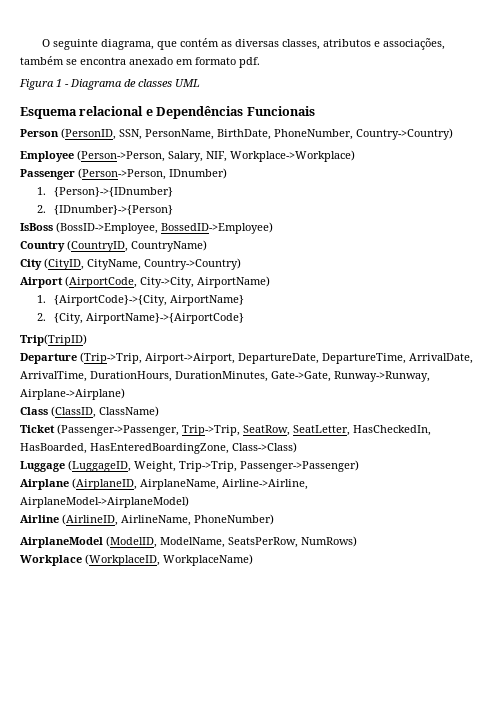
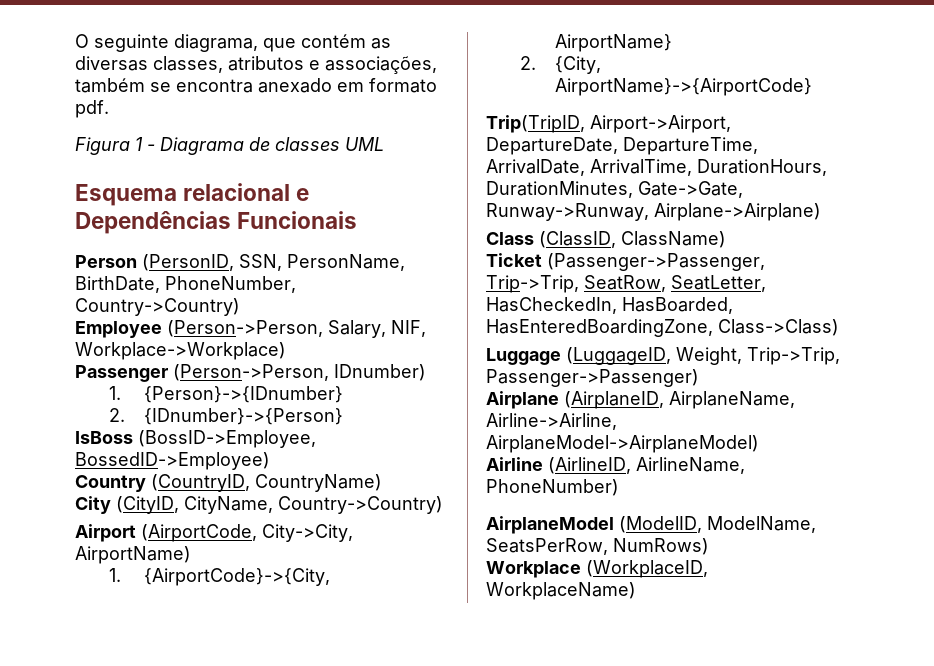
- Trip(TripID)
- Departure (Trip->Trip, Airport->Airport, DepartureDate, DepartureTime, ArrivalDate, ArrivalTime, DurationHours, DurationMinutes, Gate->Gate, Runway->Runway, Airplane->Airplane)
+ Trip(TripID, Airport->Airport, DepartureDate, DepartureTime, ArrivalDate, ArrivalTime, DurationHours, DurationMinutes, Gate->Gate, Runway->Runway, Airplane->Airplane)

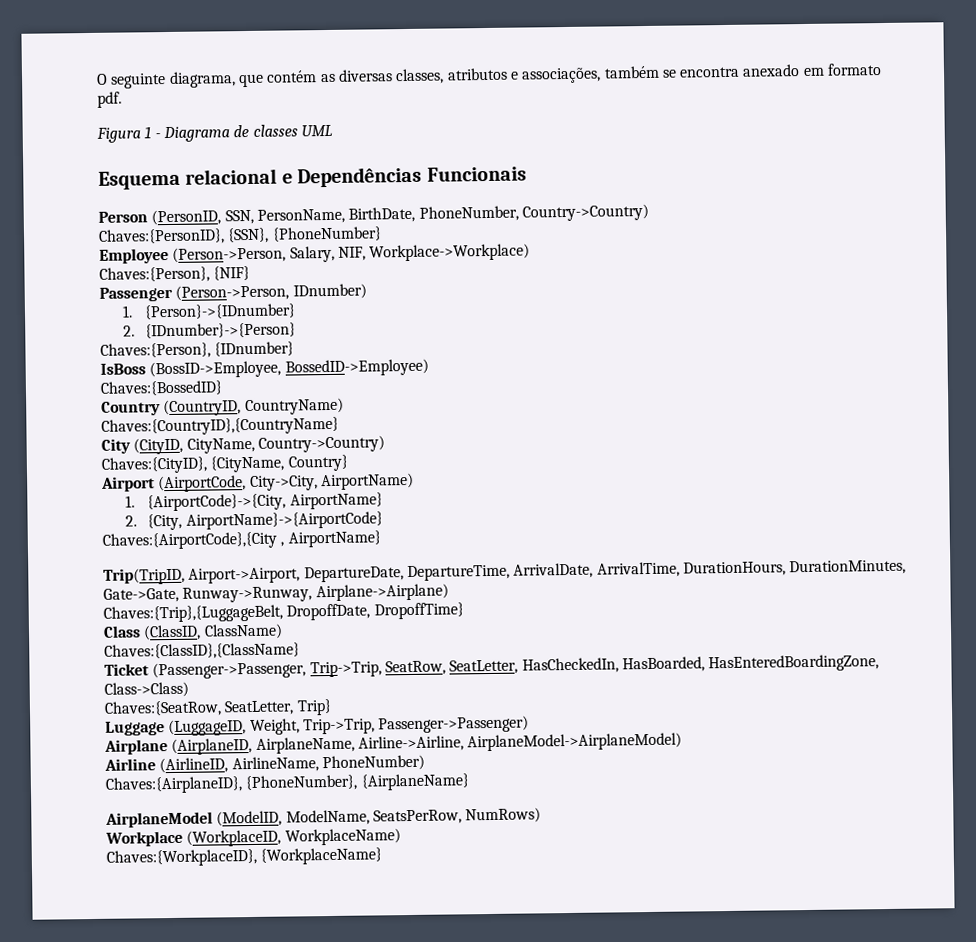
+ Chaves:{PersonID}, {SSN}, {PhoneNumber}
+ Chaves:{Person}, {NIF}
+ Chaves:{Person}, {IDnumber}
+ Chaves:{BossedID}
+ Chaves:{CountryID},{CountryName}
+ Chaves:{CityID}, {CityName, Country}
+ Chaves:{AirportCode},{City , AirportName}
+ Chaves:{Trip},{LuggageBelt, DropoffDate, DropoffTime}
+ Chaves:{ClassID},{ClassName}
+ Chaves:{SeatRow, SeatLetter, Trip}
+ Chaves:{AirplaneID}, {PhoneNumber}, {AirplaneName}
+ Chaves:{WorkplaceID}, {WorkplaceName}

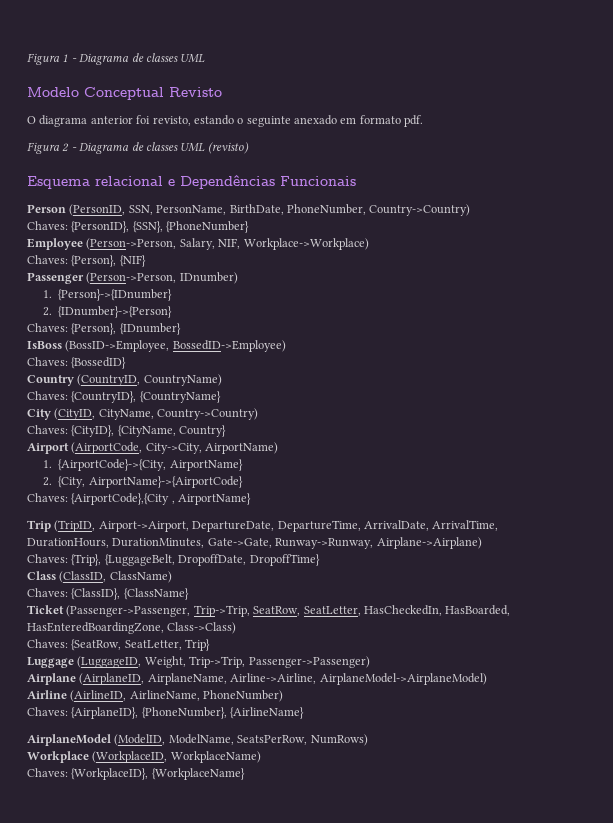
- O seguinte diagrama, que contém as diversas classes, atributos e associações, também se encontra anexado em formato pdf.
+ Modelo Conceptual Revisto
+ O diagrama anterior foi revisto, estando o seguinte anexado em formato pdf.
+ Figura 2 - Diagrama de classes UML (revisto)
- Chaves:{PersonID}, {SSN}, {PhoneNumber}
+ Chaves: {PersonID}, {SSN}, {PhoneNumber}
- Chaves:{Person}, {NIF}
+ Chaves: {Person}, {NIF}
- Chaves:{Person}, {IDnumber}
+ Chaves: {Person}, {IDnumber}
- Chaves:{BossedID}
+ Chaves: {BossedID}
- Chaves:{CountryID},{CountryName}
+ Chaves: {CountryID}, {CountryName}
- Chaves:{CityID}, {CityName, Country}
+ Chaves: {CityID}, {CityName, Country}
- Chaves:{AirportCode},{City , AirportName}
+ Chaves: {AirportCode},{City , AirportName}
- Trip(TripID, Airport->Airport, DepartureDate, DepartureTime, ArrivalDate, ArrivalTime, DurationHours, DurationMinutes, Gate->Gate, Runway->Runway, Airplane->Airplane)
+ Trip (TripID, Airport->Airport, DepartureDate, DepartureTime, ArrivalDate, ArrivalTime, DurationHours, DurationMinutes, Gate->Gate, Runway->Runway, Airplane->Airplane)
- Chaves:{Trip},{LuggageBelt, DropoffDate, DropoffTime}
+ Chaves: {Trip}, {LuggageBelt, DropoffDate, DropoffTime}
- Chaves:{ClassID},{ClassName}
+ Chaves: {ClassID}, {ClassName}
- Chaves:{SeatRow, SeatLetter, Trip}
+ Chaves: {SeatRow, SeatLetter, Trip}
- Chaves:{AirplaneID}, {PhoneNumber}, {AirplaneName}
+ Chaves: {AirplaneID}, {PhoneNumber}, {AirlineName}
- Chaves:{WorkplaceID}, {WorkplaceName}
+ Chaves: {WorkplaceID}, {WorkplaceName}

